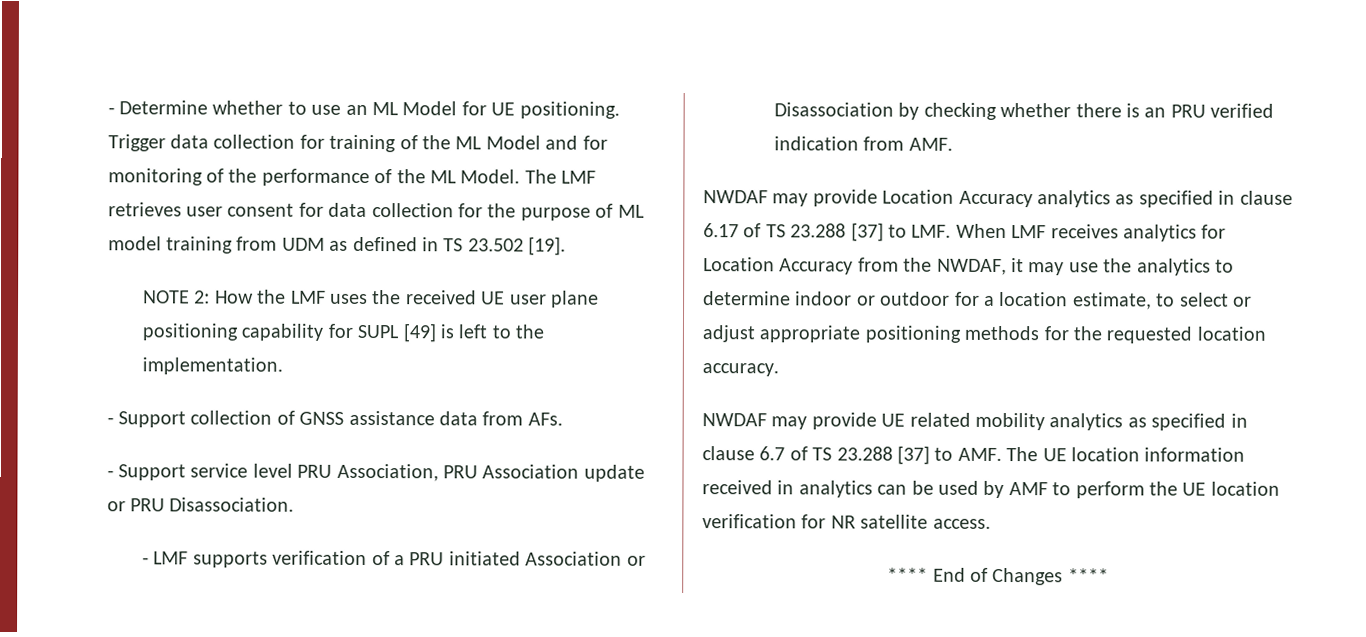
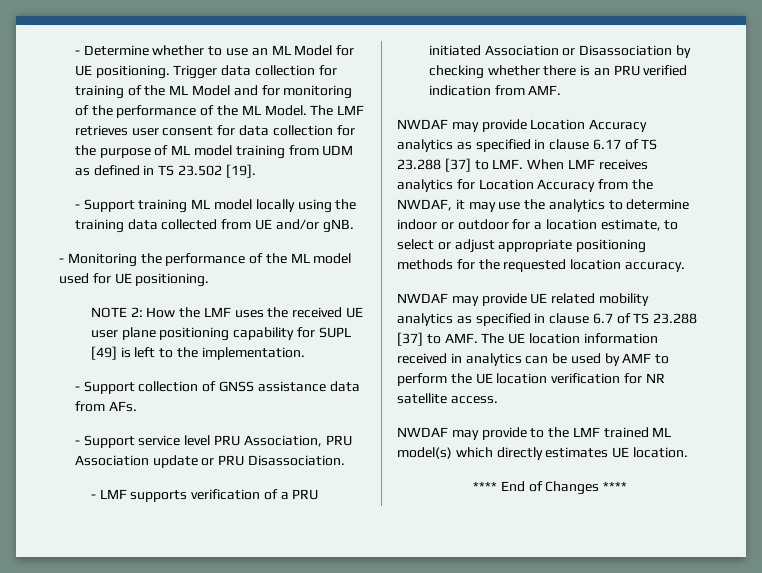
+ - Support training ML model locally using the training data collected from UE and/or gNB.
+ - Monitoring the performance of the ML model used for UE positioning.
+ NWDAF may provide to the LMF trained ML model(s) which directly estimates UE location.

